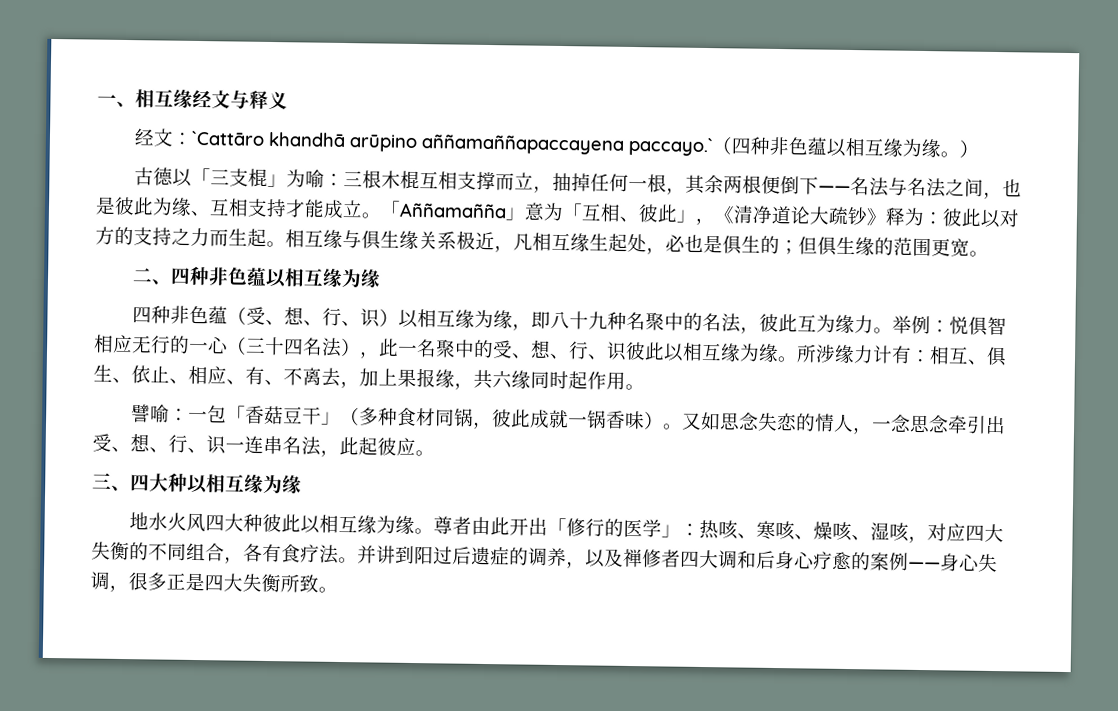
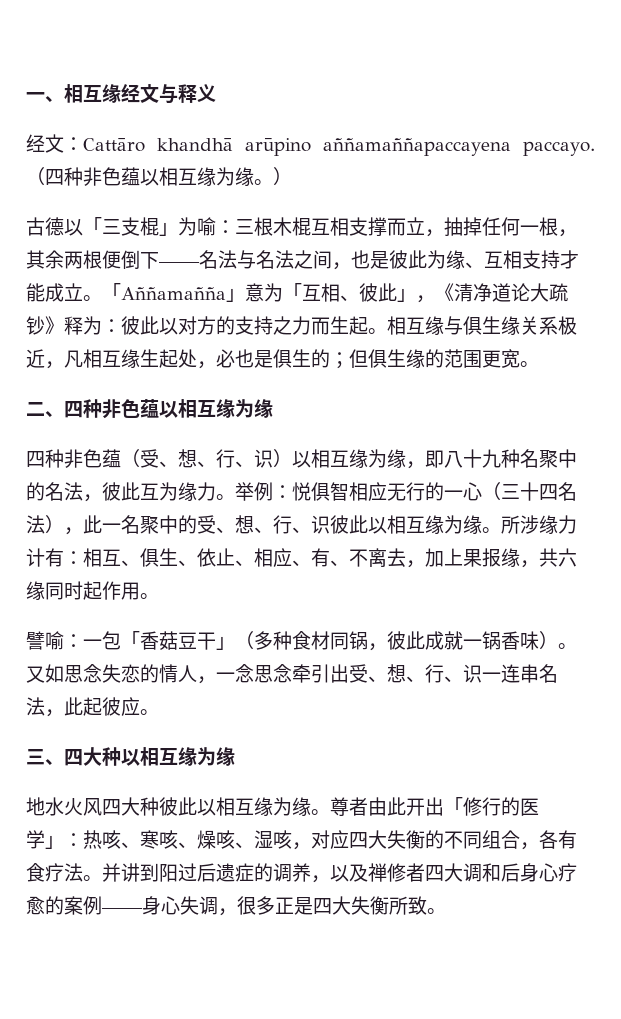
- 经文：`Cattāro khandhā arūpino aññamaññapaccayena paccayo.`（四种非色蕴以相互缘为缘。）
+ 经文：Cattāro khandhā arūpino aññamaññapaccayena paccayo.（四种非色蕴以相互缘为缘。）

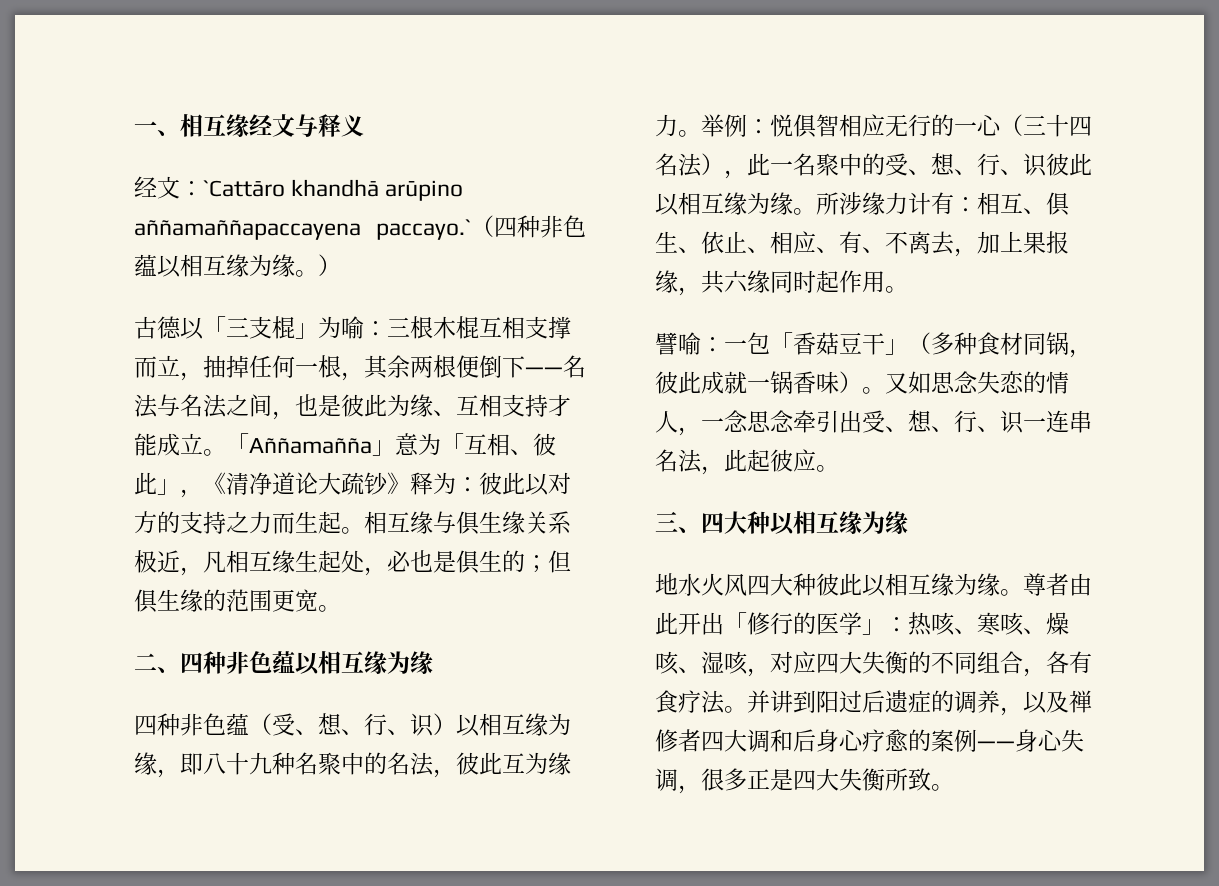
- 经文：Cattāro khandhā arūpino aññamaññapaccayena paccayo.（四种非色蕴以相互缘为缘。）
+ 经文：`Cattāro khandhā arūpino aññamaññapaccayena paccayo.`（四种非色蕴以相互缘为缘。）

